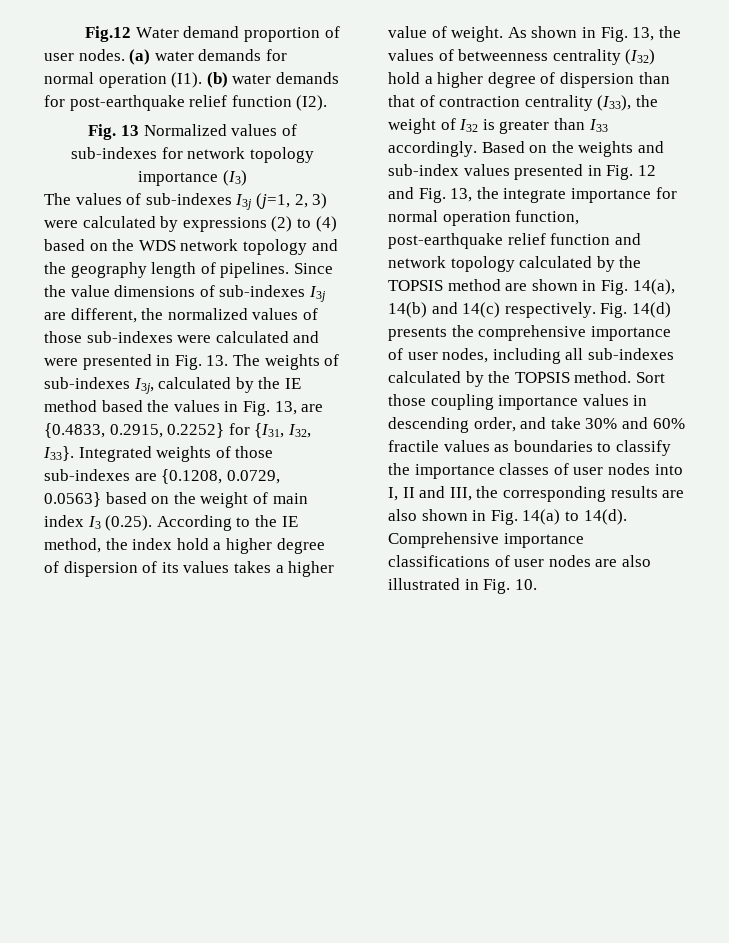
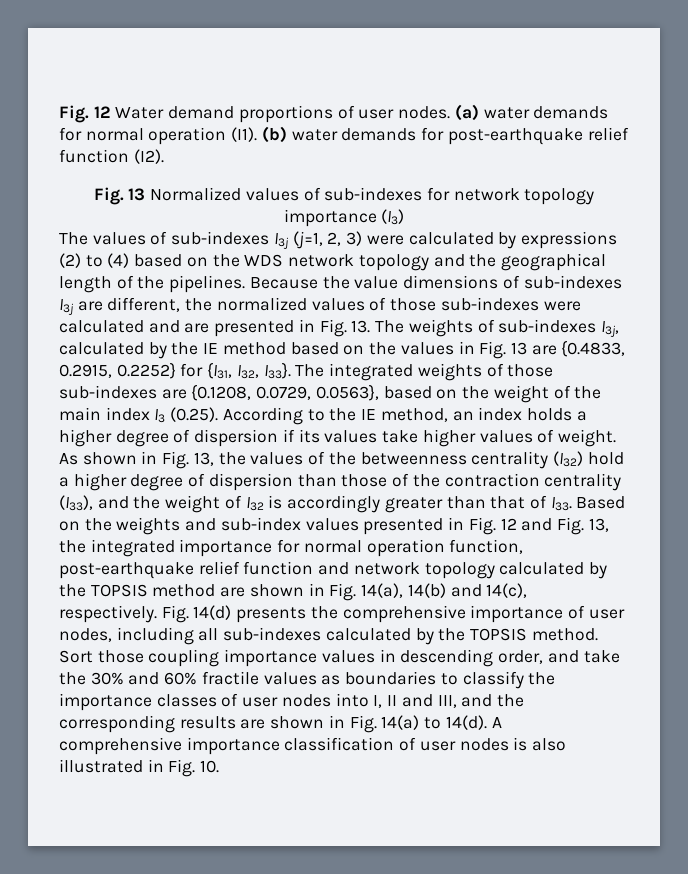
- Fig.12 Water demand proportion of user nodes.
+ Fig. 12 Water demand proportions of user nodes.
- The values of sub-indexes I3j (j=1, 2, 3) were calculated by expressions (2) to (4) based on the WDS network topology and the geography length of pipelines. Since the value dimensions of sub-indexes I3j are different, the normalized values of those sub-indexes were calculated and were presented in Fig. 13. The weights of sub-indexes I3j, calculated by the IE method based the values in Fig. 13, are {0.4833, 0.2915, 0.2252} for {I31, I32, I33}.
+ The values of sub-indexes I3j (j=1, 2, 3) were calculated by expressions (2) to (4) based on the WDS network topology and the geographical length of the pipelines. Because the value dimensions of sub-indexes I3j are different, the normalized values of those sub-indexes were calculated and are presented in Fig. 13. The weights of sub-indexes I3j, calculated by the IE method based on the values in Fig. 13 are {0.4833, 0.2915, 0.2252} for {I31, I32, I33}.
- Integrated weights of those sub-indexes are {0.1208, 0.0729, 0.0563} based on the weight of main index I3 (0.25). According to the IE method, the index hold a higher degree of dispersion of its values takes a higher value of weight.
+ The integrated weights of those sub-indexes are {0.1208, 0.0729, 0.0563}, based on the weight of the main index I3 (0.25). According to the IE method, an index holds a higher degree of dispersion if its values take higher values of weight.
- As shown in Fig. 13, the values of betweenness centrality (I32) hold a higher degree of dispersion than that of contraction centrality (I33), the weight of I32 is greater than I33 accordingly. Based on the weights and sub-index values presented in Fig. 12 and Fig. 13, the integrate importance for normal operation function, post-earthquake relief function and network topology calculated by the TOPSIS method are shown in Fig. 14(a), 14(b) and 14(c) respectively.
+ As shown in Fig. 13, the values of the betweenness centrality (I32) hold a higher degree of dispersion than those of the contraction centrality (I33), and the weight of I32 is accordingly greater than that of I33. Based on the weights and sub-index values presented in Fig. 12 and Fig. 13, the integrated importance for normal operation function, post-earthquake relief function and network topology calculated by the TOPSIS method are shown in Fig. 14(a), 14(b) and 14(c), respectively.
- Sort those coupling importance values in descending order, and take 30% and 60% fractile values as boundaries to classify the importance classes of user nodes into I, II and III, the corresponding results are also shown in Fig. 14(a) to 14(d).
+ Sort those coupling importance values in descending order, and take the 30% and 60% fractile values as boundaries to classify the importance classes of user nodes into I, II and III, and the corresponding results are shown in Fig. 14(a) to 14(d).
- Comprehensive importance classifications of user nodes are also illustrated in Fig. 10.
+ A comprehensive importance classification of user nodes is also illustrated in Fig. 10.

